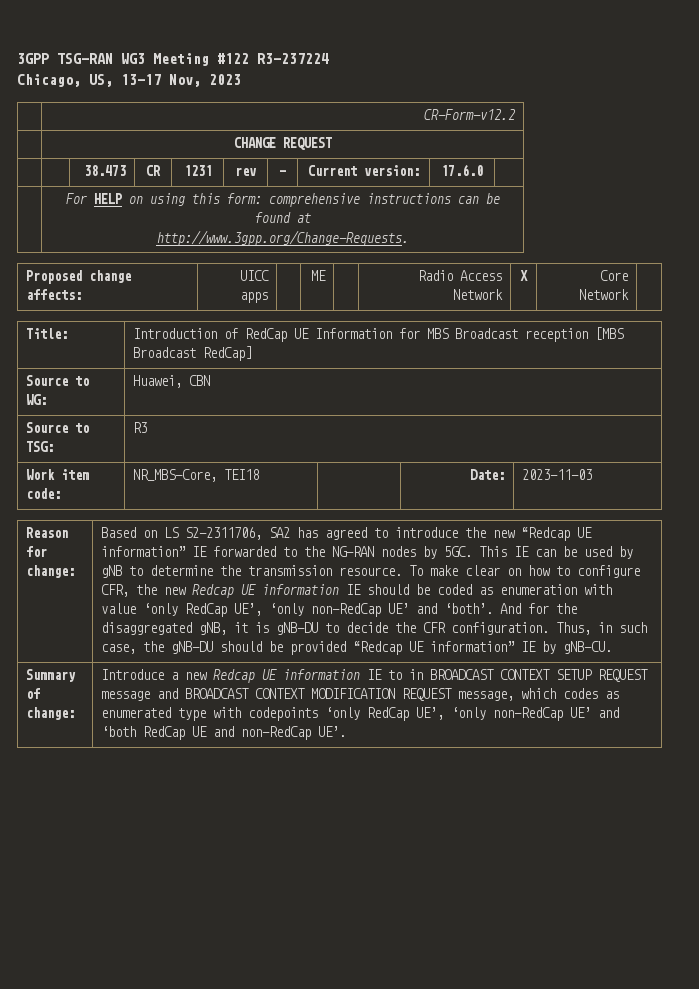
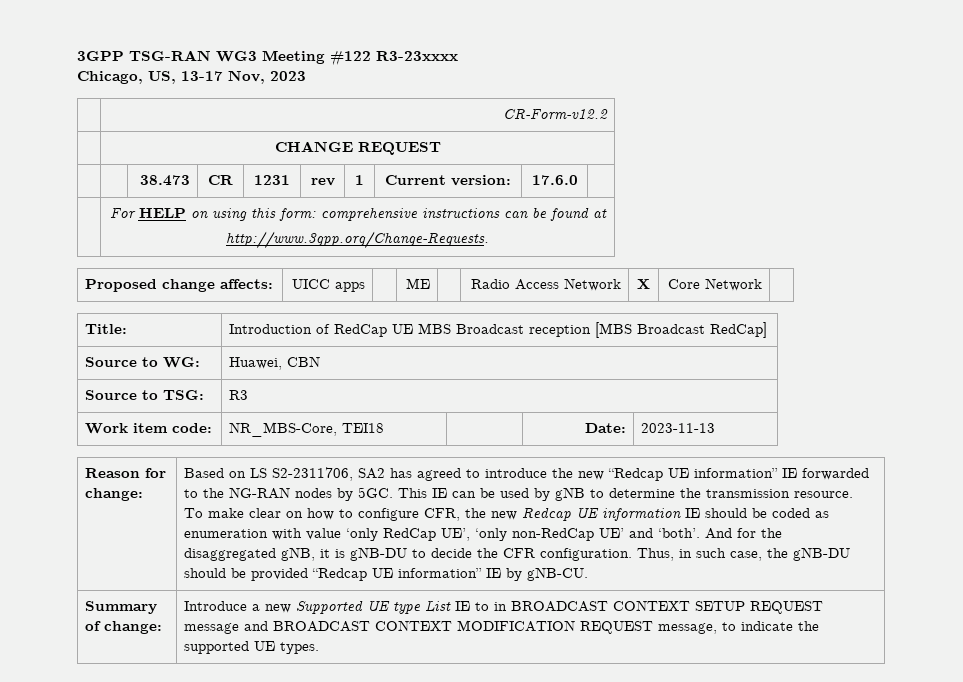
- 3GPP TSG-RAN WG3 Meeting #122 R3-237224
+ 3GPP TSG-RAN WG3 Meeting #122 R3-23xxxx
- | | 38.473 | CR | 1231 | rev | - | Current version: | 17.6.0 |
+ | | 38.473 | CR | 1231 | rev | 1 | Current version: | 17.6.0 |
- Title: | Introduction of RedCap UE Information for MBS Broadcast reception [MBS Broadcast RedCap]
+ Title: | Introduction of RedCap UE MBS Broadcast reception [MBS Broadcast RedCap]
- Work item code: | NR_MBS-Core, TEI18 | | Date: | 2023-11-03
+ Work item code: | NR_MBS-Core, TEI18 | | Date: | 2023-11-13
- Introduce a new Redcap UE information IE to in BROADCAST CONTEXT SETUP REQUEST message and BROADCAST CONTEXT MODIFICATION REQUEST message, which codes as enumerated type with codepoints ‘only RedCap UE’, ‘only non-RedCap UE’ and ‘both RedCap UE and non-RedCap UE’.
+ Introduce a new Supported UE type List IE to in BROADCAST CONTEXT SETUP REQUEST message and BROADCAST CONTEXT MODIFICATION REQUEST message, to indicate the supported UE types.

